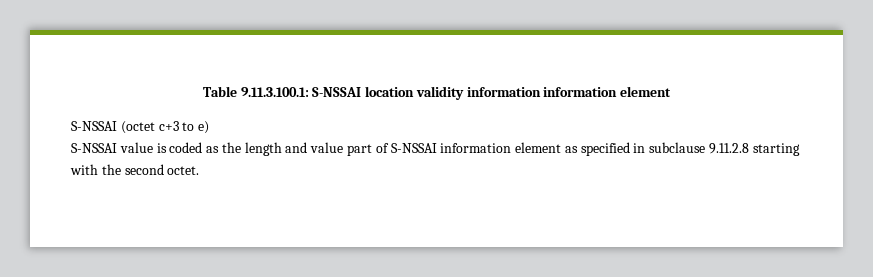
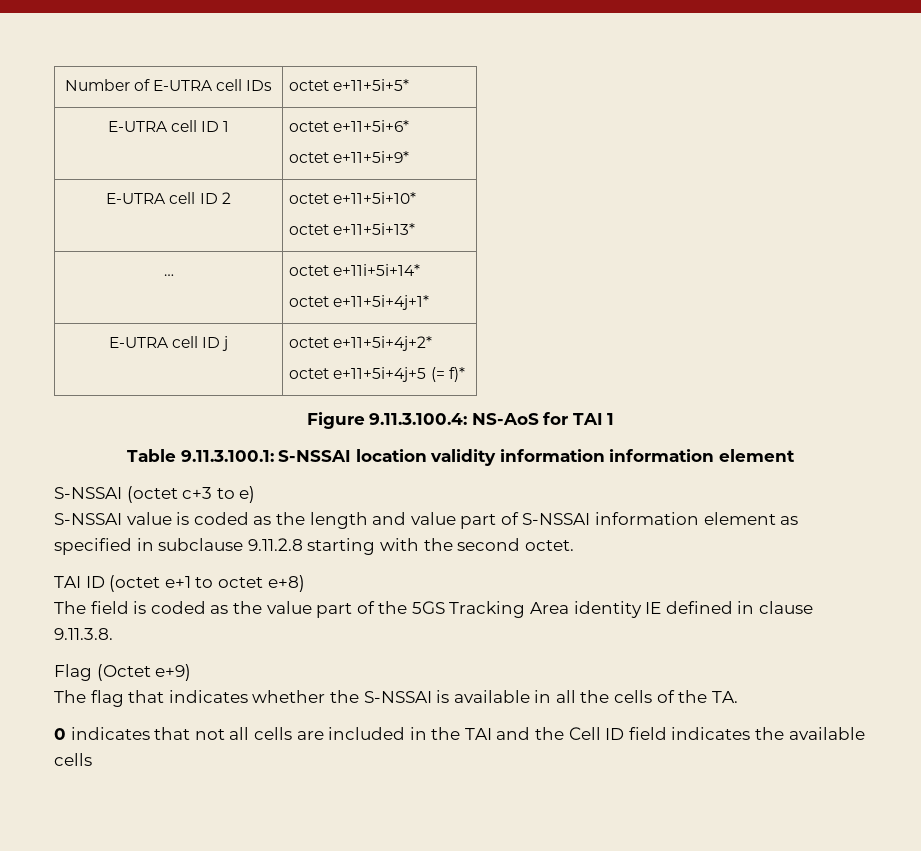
+ Number of E-UTRA cell IDs | octet e+11+5i+5*
+ E-UTRA cell ID 1 | octet e+11+5i+6*
+ octet e+11+5i+9*
+ E-UTRA cell ID 2 | octet e+11+5i+10*
+ octet e+11+5i+13*
+ … | octet e+11i+5i+14*
+ octet e+11+5i+4j+1*
+ E-UTRA cell ID j | octet e+11+5i+4j+2*
+ octet e+11+5i+4j+5 (= f)*
+ Figure 9.11.3.100.4: NS-AoS for TAI 1
+ TAI ID (octet e+1 to octet e+8)
+ The field is coded as the value part of the 5GS Tracking Area identity IE defined in clause 9.11.3.8.
+ Flag (Octet e+9)
+ The flag that indicates whether the S-NSSAI is available in all the cells of the TA.
+ 0 indicates that not all cells are included in the TAI and the Cell ID field indicates the available cells

